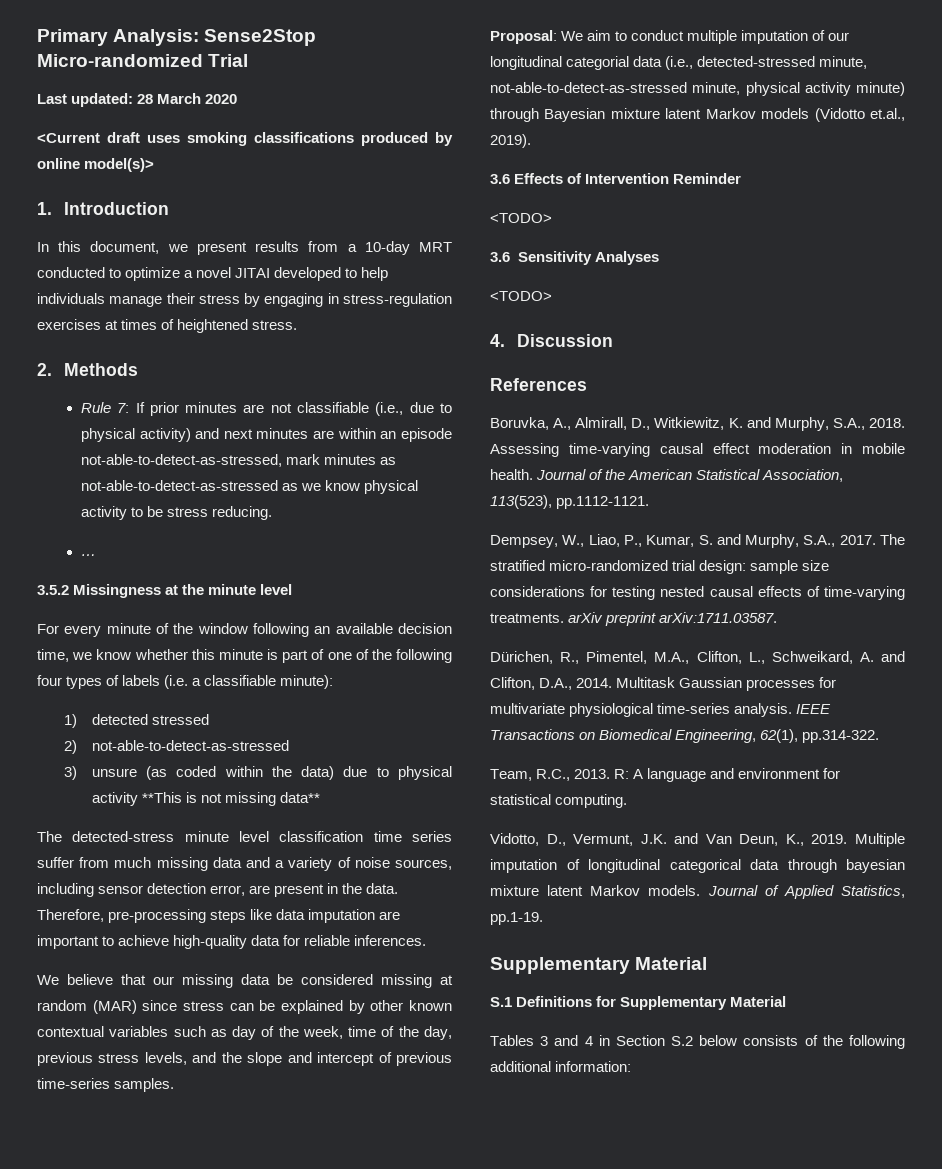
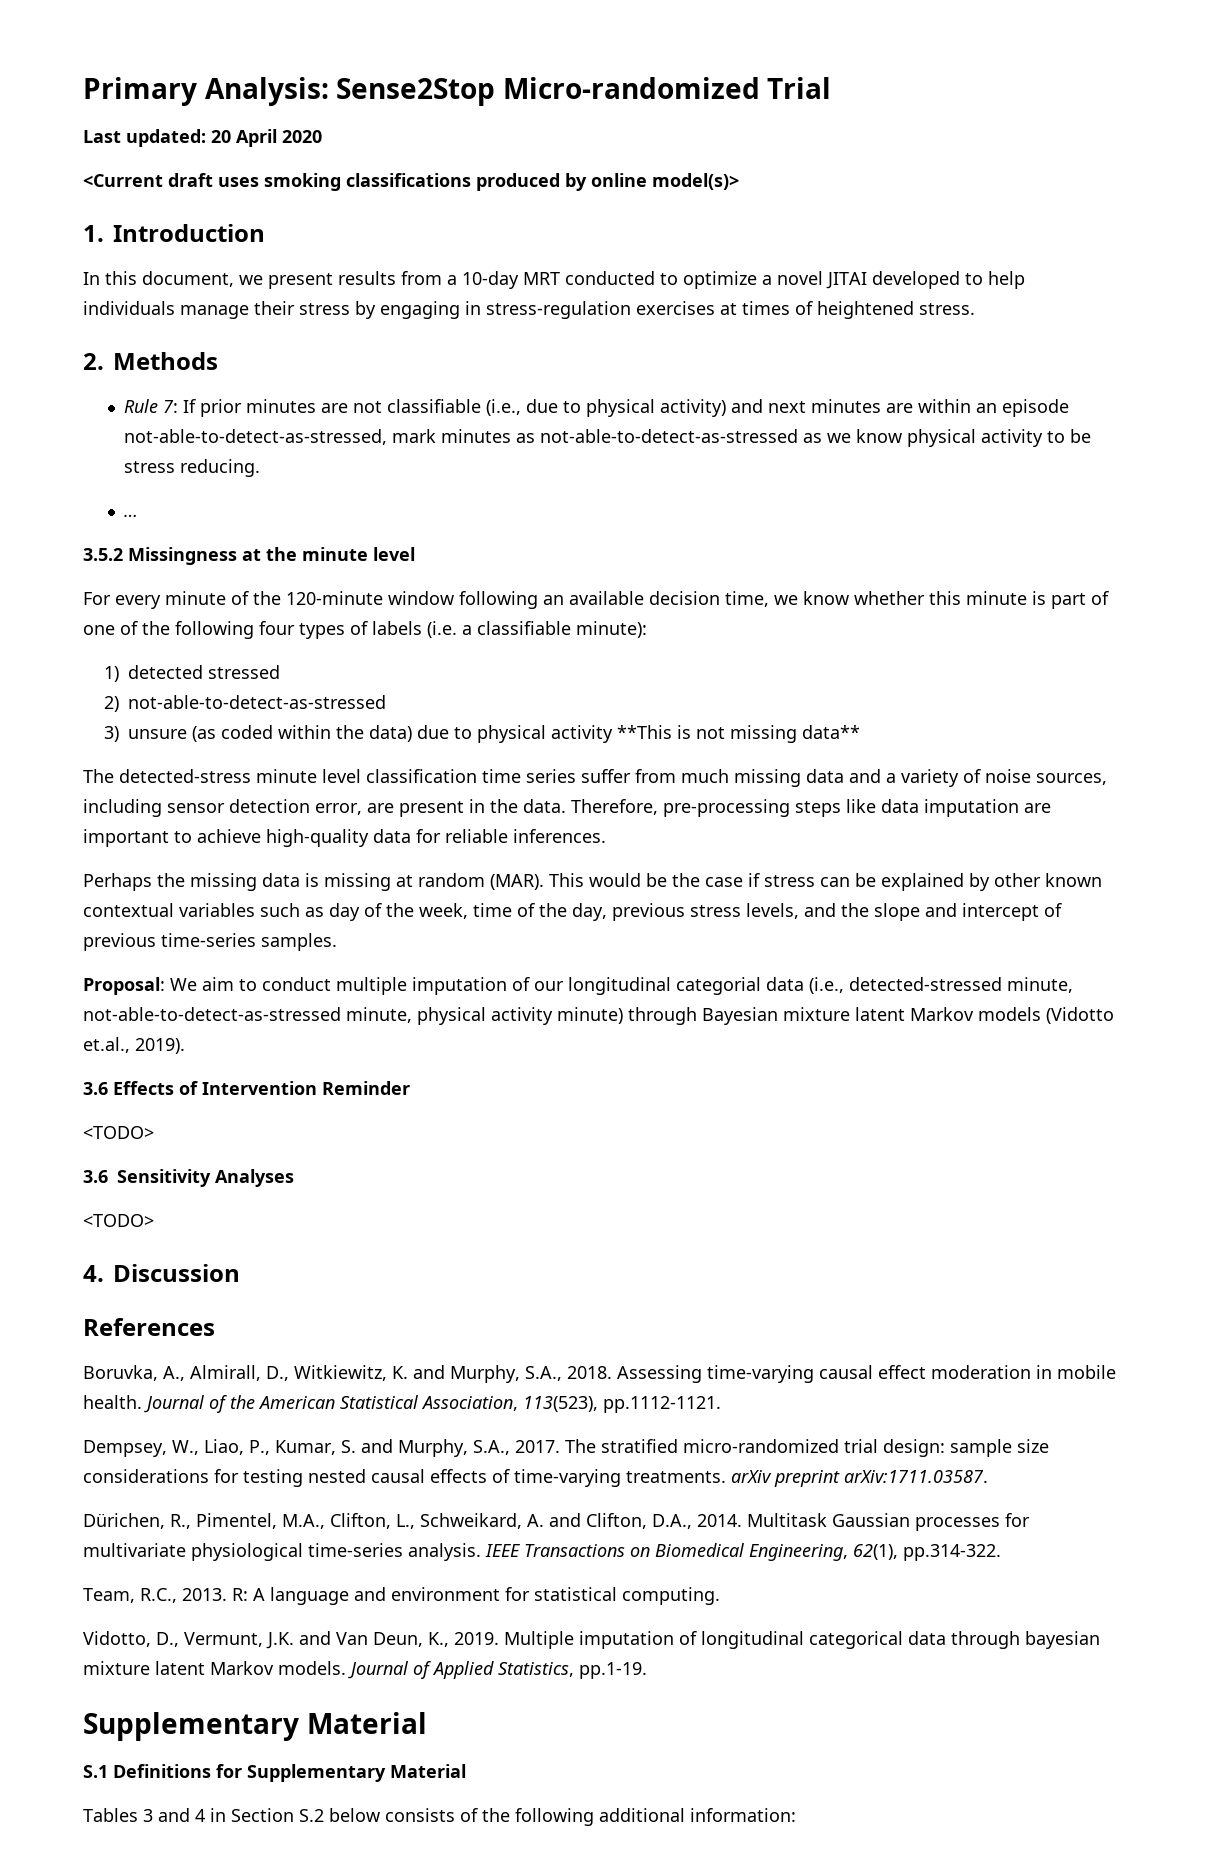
- Last updated: 28 March 2020
+ Last updated: 20 April 2020
- For every minute of the window following an available decision time, we know whether this minute is part of one of the following four types of labels (i.e. a classifiable minute):
+ For every minute of the 120-minute window following an available decision time, we know whether this minute is part of one of the following four types of labels (i.e. a classifiable minute):
- We believe that our missing data be considered missing at random (MAR) since stress can be explained by other known contextual variables such as day of the week, time of the day, previous stress levels, and the slope and intercept of previous time-series samples.
+ Perhaps the missing data is missing at random (MAR). This would be the case if stress can be explained by other known contextual variables such as day of the week, time of the day, previous stress levels, and the slope and intercept of previous time-series samples.

